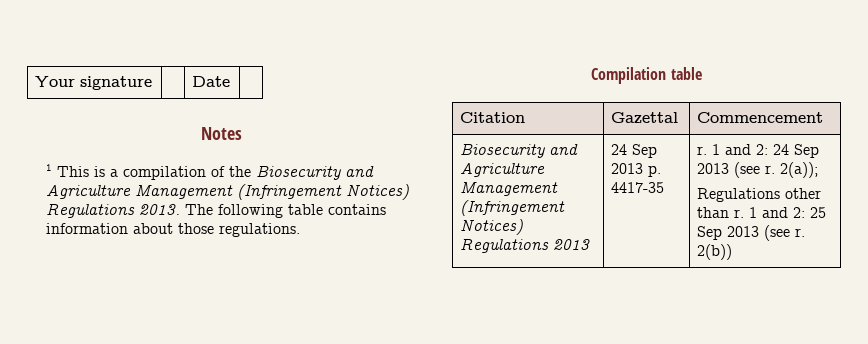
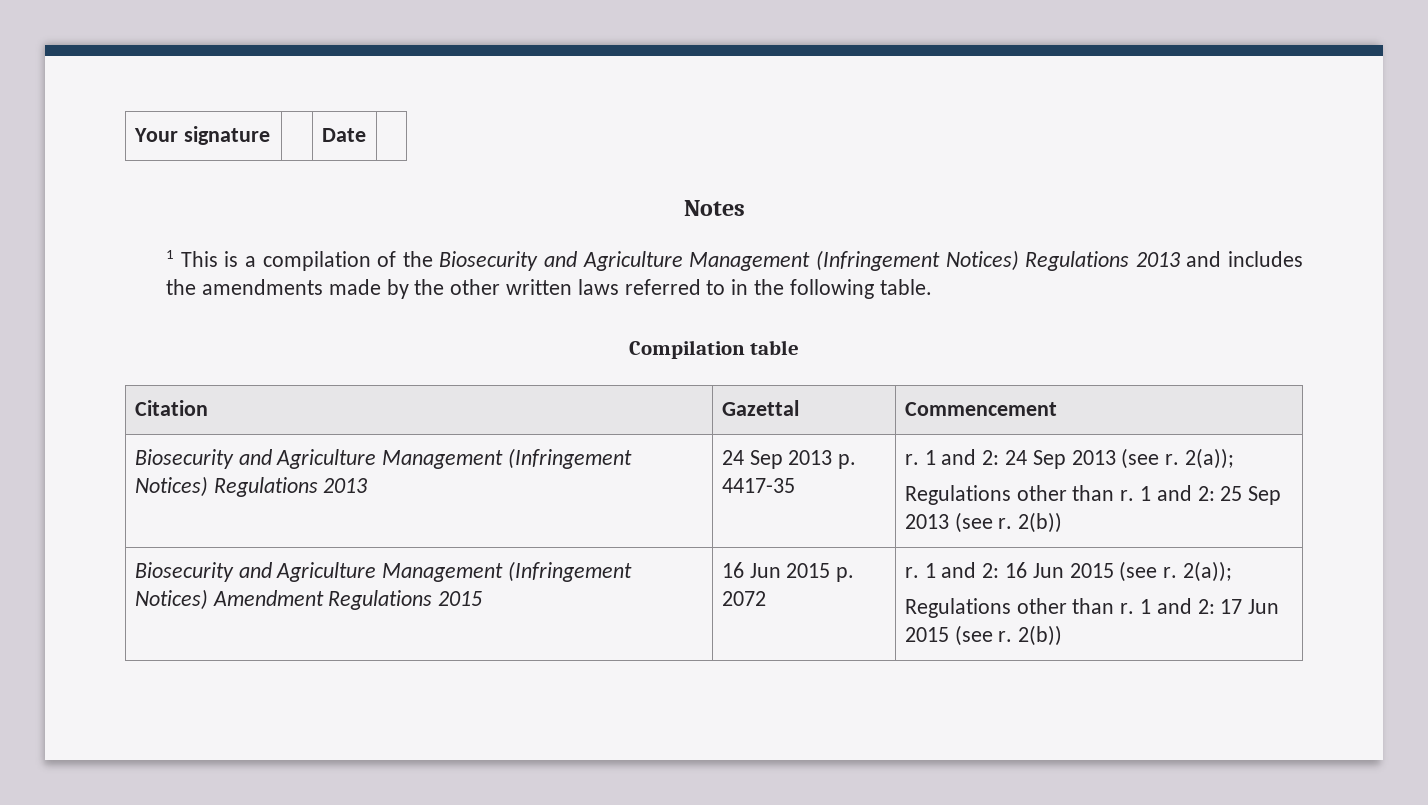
- 1 This is a compilation of the Biosecurity and Agriculture Management (Infringement Notices) Regulations 2013. The following table contains information about those regulations.
+ 1 This is a compilation of the Biosecurity and Agriculture Management (Infringement Notices) Regulations 2013 and includes the amendments made by the other written laws referred to in the following table.
+ Biosecurity and Agriculture Management (Infringement Notices) Amendment Regulations 2015 | 16 Jun 2015 p. 2072 | r. 1 and 2: 16 Jun 2015 (see r. 2(a));
+ Regulations other than r. 1 and 2: 17 Jun 2015 (see r. 2(b))

